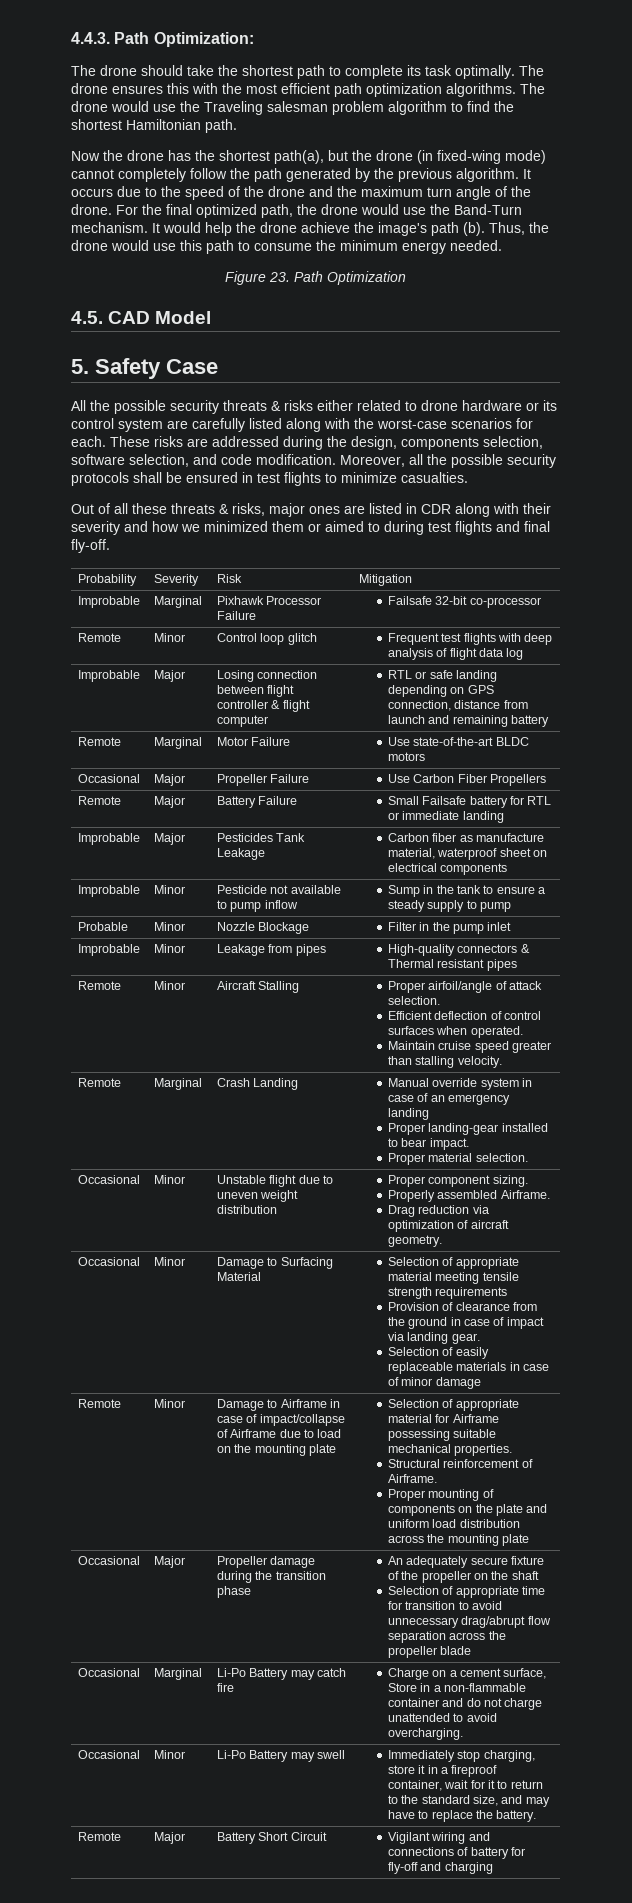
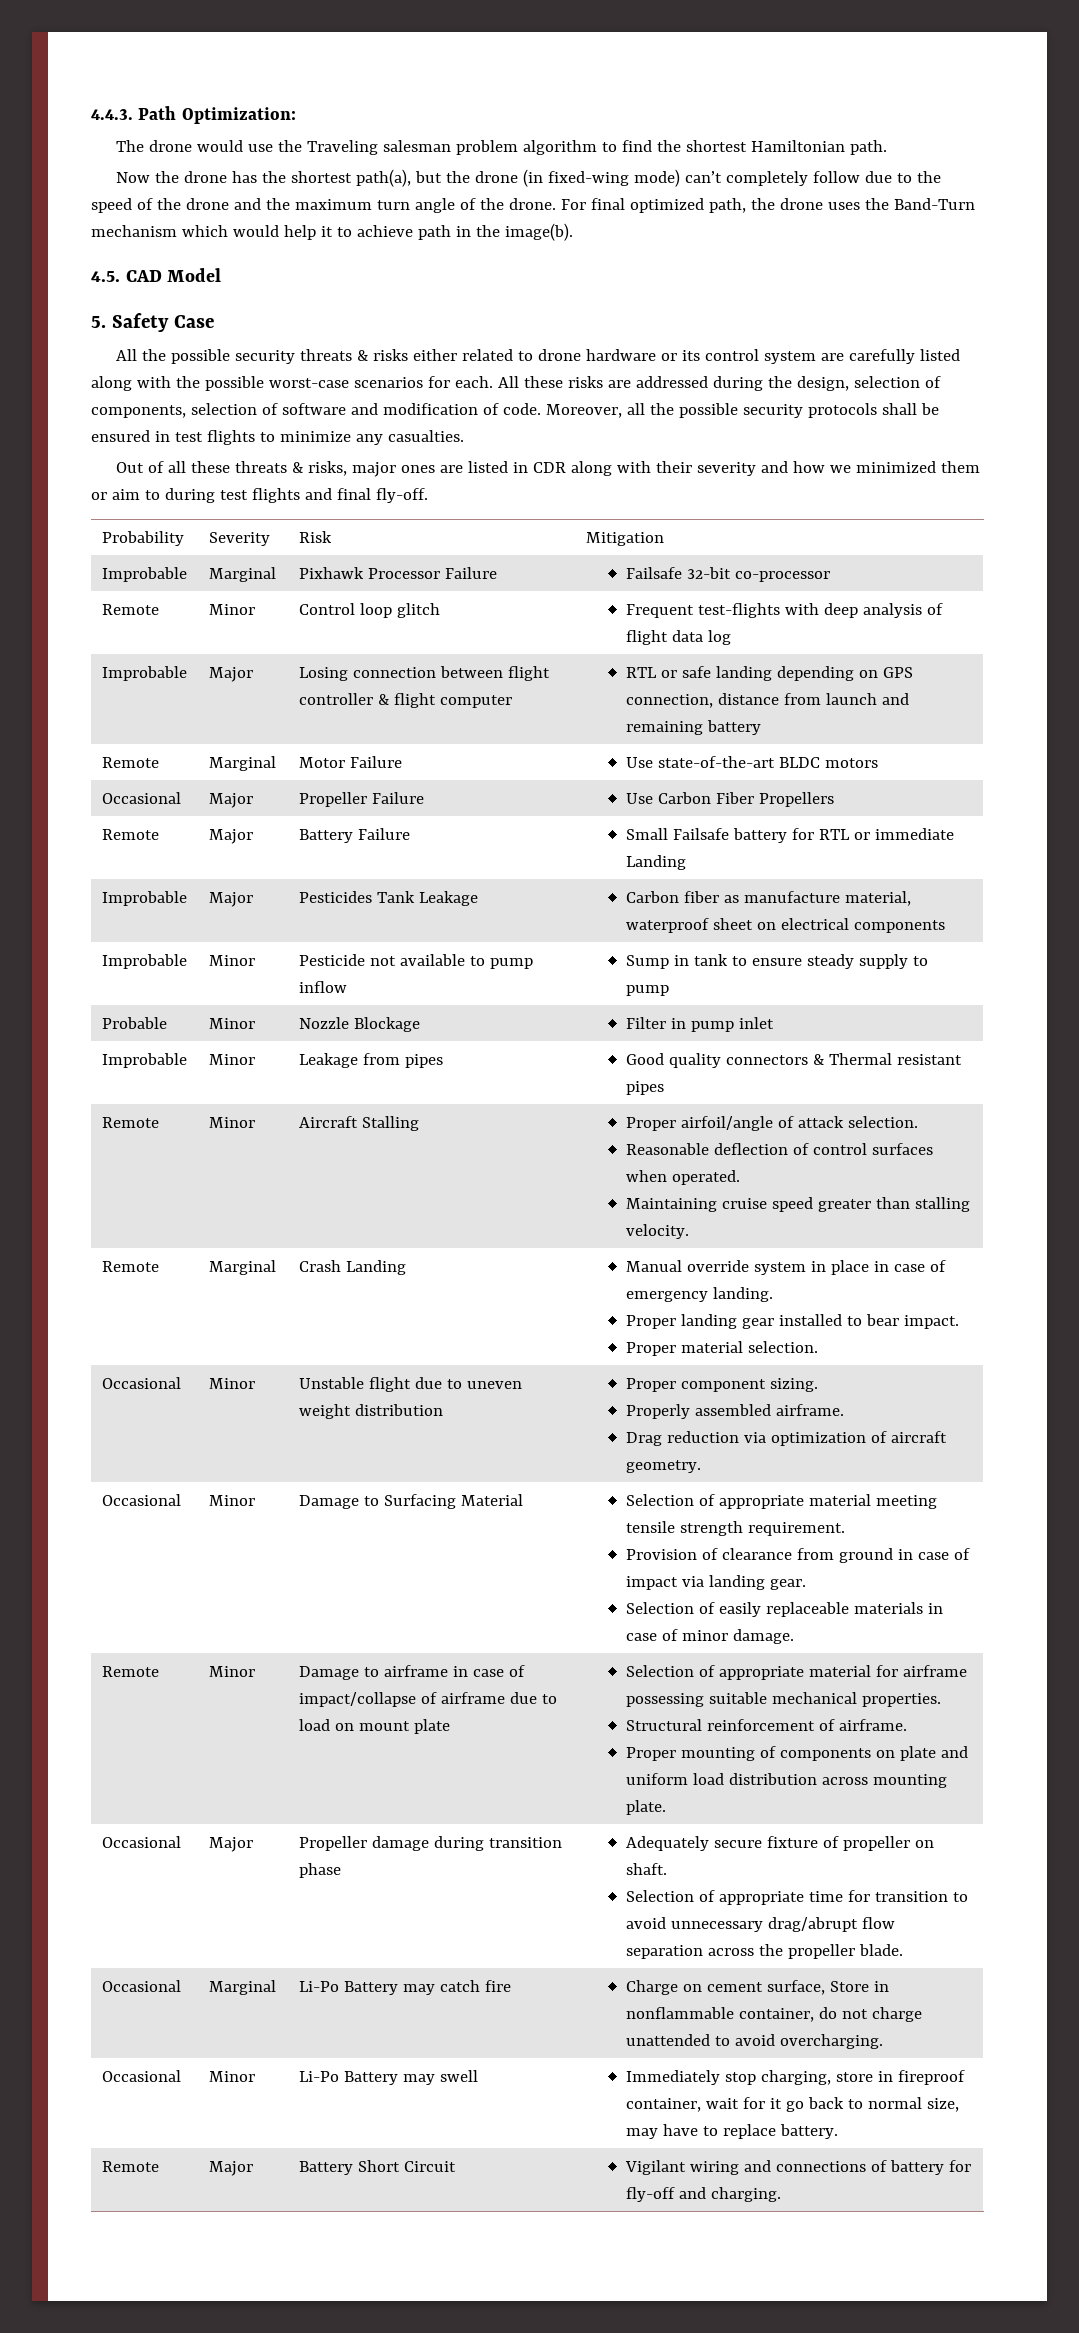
- The drone should take the shortest path to complete its task optimally. The drone ensures this with the most efficient path optimization algorithms. The drone would use the Traveling salesman problem algorithm to find the shortest Hamiltonian path.
+ The drone would use the Traveling salesman problem algorithm to find the shortest Hamiltonian path.
- Now the drone has the shortest path(a), but the drone (in fixed-wing mode) cannot completely follow the path generated by the previous algorithm. It occurs due to the speed of the drone and the maximum turn angle of the drone.
+ Now the drone has the shortest path(a), but the drone (in fixed-wing mode) can’t completely follow due to the speed of the drone and the maximum turn angle of the drone.
- For the final optimized path, the drone would use the Band-Turn mechanism. It would help the drone achieve the image's path (b). Thus, the drone would use this path to consume the minimum energy needed.
- Figure 23. Path Optimization
+ For final optimized path, the drone uses the Band-Turn mechanism which would help it to achieve path in the image(b).
- All the possible security threats & risks either related to drone hardware or its control system are carefully listed along with the worst-case scenarios for each.
+ All the possible security threats & risks either related to drone hardware or its control system are carefully listed along with the possible worst-case scenarios for each.
- These risks are addressed during the design, components selection, software selection, and code modification.
+ All these risks are addressed during the design, selection of components, selection of software and modification of code.
- Moreover, all the possible security protocols shall be ensured in test flights to minimize casualties.
+ Moreover, all the possible security protocols shall be ensured in test flights to minimize any casualties.
- Out of all these threats & risks, major ones are listed in CDR along with their severity and how we minimized them or aimed to during test flights and final fly-off.
+ Out of all these threats & risks, major ones are listed in CDR along with their severity and how we minimized them or aim to during test flights and final fly-off.
- Remote | Minor | Control loop glitch | Frequent test flights with deep analysis of flight data log
+ Remote | Minor | Control loop glitch | Frequent test-flights with deep analysis of flight data log
- Remote | Major | Battery Failure | Small Failsafe battery for RTL or immediate landing
+ Remote | Major | Battery Failure | Small Failsafe battery for RTL or immediate Landing
- Improbable | Minor | Pesticide not available to pump inflow | Sump in the tank to ensure a steady supply to pump
+ Improbable | Minor | Pesticide not available to pump inflow | Sump in tank to ensure steady supply to pump
- Probable | Minor | Nozzle Blockage | Filter in the pump inlet
+ Probable | Minor | Nozzle Blockage | Filter in pump inlet
- Improbable | Minor | Leakage from pipes | High-quality connectors & Thermal resistant pipes
+ Improbable | Minor | Leakage from pipes | Good quality connectors & Thermal resistant pipes
  Remote | Minor | Aircraft Stalling | Proper airfoil/angle of attack selection.
- Efficient deflection of control surfaces when operated.
- Maintain cruise speed greater than stalling velocity.
+ Reasonable deflection of control surfaces when operated.
+ Maintaining cruise speed greater than stalling velocity.
- Remote | Marginal | Crash Landing | Manual override system in case of an emergency landing
- Proper landing-gear installed to bear impact.
+ Remote | Marginal | Crash Landing | Manual override system in place in case of emergency landing.
+ Proper landing gear installed to bear impact.
  Occasional | Minor | Unstable flight due to uneven weight distribution | Proper component sizing.
- Properly assembled Airframe.
+ Properly assembled airframe.
- Occasional | Minor | Damage to Surfacing Material | Selection of appropriate material meeting tensile strength requirements
- Provision of clearance from the ground in case of impact via landing gear.
- Selection of easily replaceable materials in case of minor damage
+ Occasional | Minor | Damage to Surfacing Material | Selection of appropriate material meeting tensile strength requirement.
+ Provision of clearance from ground in case of impact via landing gear.
+ Selection of easily replaceable materials in case of minor damage.
- Damage to Airframe in case of impact/collapse of Airframe due to load on the mounting plate
+ Damage to airframe in case of impact/collapse of airframe due to load on mount plate
- Selection of appropriate material for Airframe possessing suitable mechanical properties.
+ Selection of appropriate material for airframe possessing suitable mechanical properties.
- Structural reinforcement of Airframe.
+ Structural reinforcement of airframe.
- Proper mounting of components on the plate and uniform load distribution across the mounting plate
+ Proper mounting of components on plate and uniform load distribution across mounting plate.
- Occasional | Major | Propeller damage during the transition phase | An adequately secure fixture of the propeller on the shaft
- Selection of appropriate time for transition to avoid unnecessary drag/abrupt flow separation across the propeller blade
+ Occasional | Major | Propeller damage during transition phase | Adequately secure fixture of propeller on shaft.
+ Selection of appropriate time for transition to avoid unnecessary drag/abrupt flow separation across the propeller blade.
- Occasional | Marginal | Li-Po Battery may catch fire | Charge on a cement surface, Store in a non-flammable container and do not charge unattended to avoid overcharging.
+ Occasional | Marginal | Li-Po Battery may catch fire | Charge on cement surface, Store in nonflammable container, do not charge unattended to avoid overcharging.
- Occasional | Minor | Li-Po Battery may swell | Immediately stop charging, store it in a fireproof container, wait for it to return to the standard size, and may have to replace the battery.
+ Occasional | Minor | Li-Po Battery may swell | Immediately stop charging, store in fireproof container, wait for it go back to normal size, may have to replace battery.
- Remote | Major | Battery Short Circuit | Vigilant wiring and connections of battery for fly-off and charging
+ Remote | Major | Battery Short Circuit | Vigilant wiring and connections of battery for fly-off and charging.

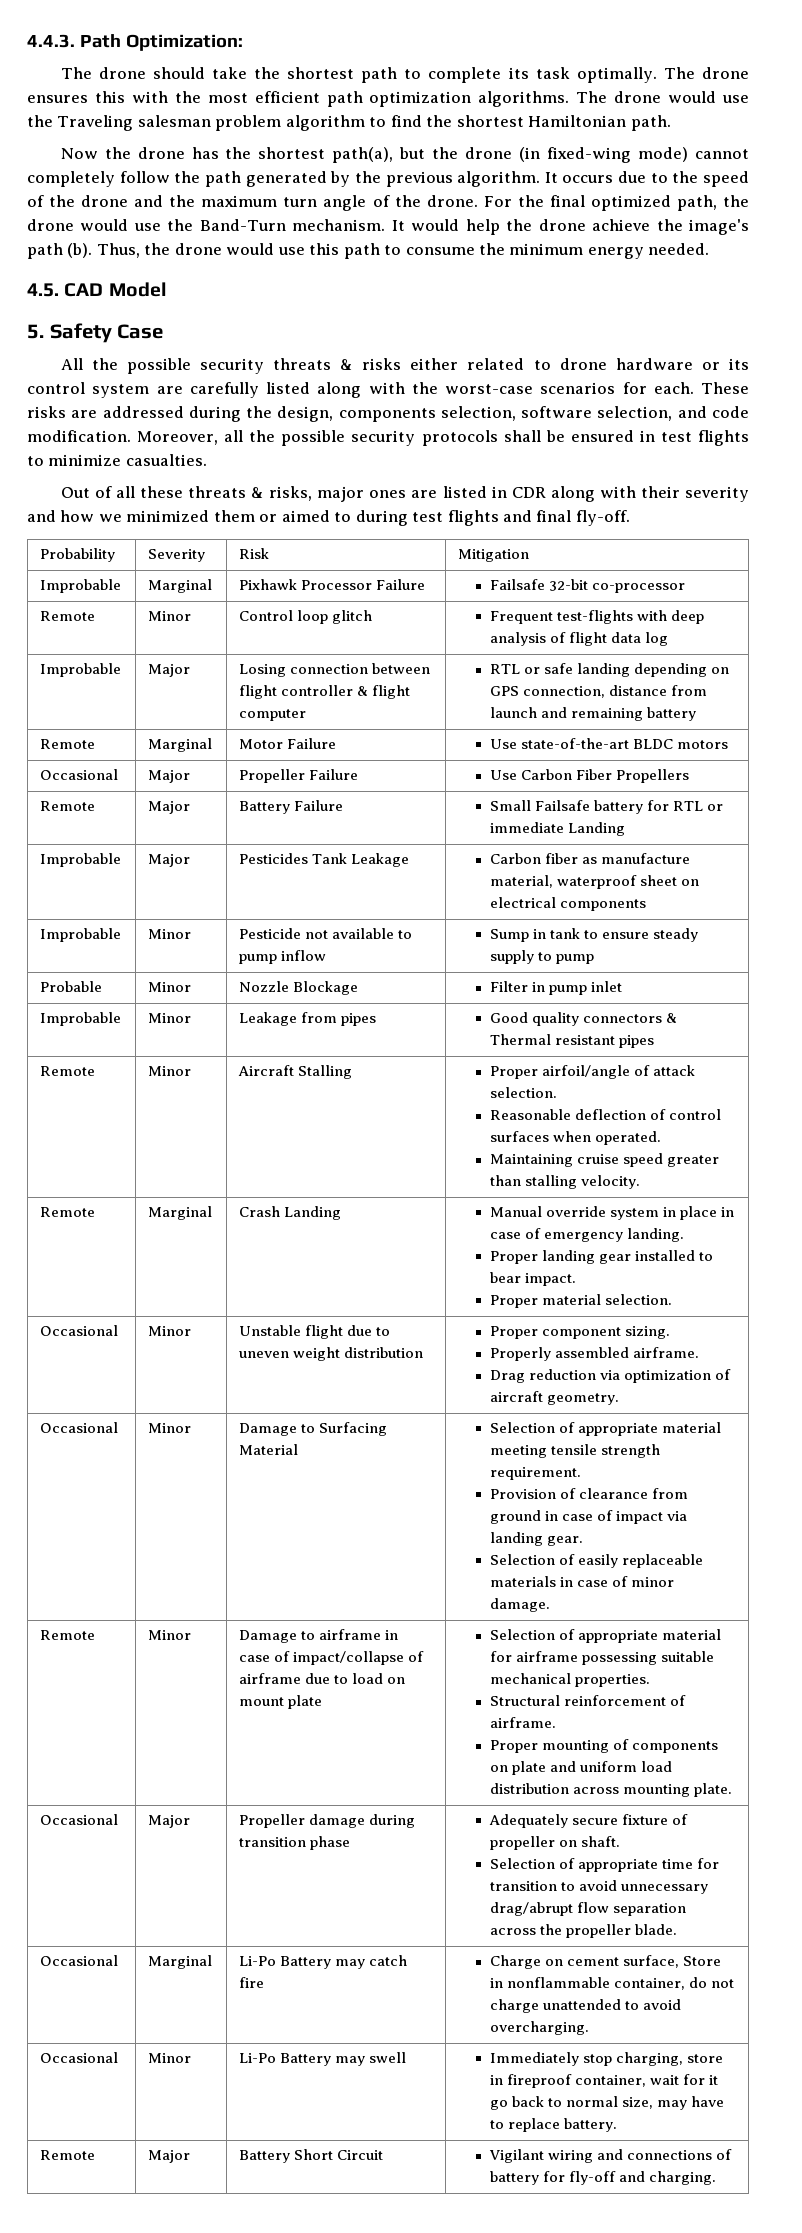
- The drone would use the Traveling salesman problem algorithm to find the shortest Hamiltonian path.
+ The drone should take the shortest path to complete its task optimally. The drone ensures this with the most efficient path optimization algorithms. The drone would use the Traveling salesman problem algorithm to find the shortest Hamiltonian path.
- Now the drone has the shortest path(a), but the drone (in fixed-wing mode) can’t completely follow due to the speed of the drone and the maximum turn angle of the drone.
+ Now the drone has the shortest path(a), but the drone (in fixed-wing mode) cannot completely follow the path generated by the previous algorithm. It occurs due to the speed of the drone and the maximum turn angle of the drone.
- For final optimized path, the drone uses the Band-Turn mechanism which would help it to achieve path in the image(b).
+ For the final optimized path, the drone would use the Band-Turn mechanism. It would help the drone achieve the image's path (b). Thus, the drone would use this path to consume the minimum energy needed.
- All the possible security threats & risks either related to drone hardware or its control system are carefully listed along with the possible worst-case scenarios for each.
+ All the possible security threats & risks either related to drone hardware or its control system are carefully listed along with the worst-case scenarios for each.
- All these risks are addressed during the design, selection of components, selection of software and modification of code.
+ These risks are addressed during the design, components selection, software selection, and code modification.
- Moreover, all the possible security protocols shall be ensured in test flights to minimize any casualties.
+ Moreover, all the possible security protocols shall be ensured in test flights to minimize casualties.
- Out of all these threats & risks, major ones are listed in CDR along with their severity and how we minimized them or aim to during test flights and final fly-off.
+ Out of all these threats & risks, major ones are listed in CDR along with their severity and how we minimized them or aimed to during test flights and final fly-off.

